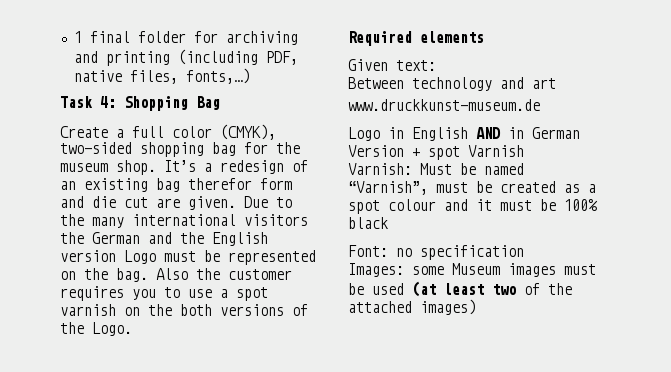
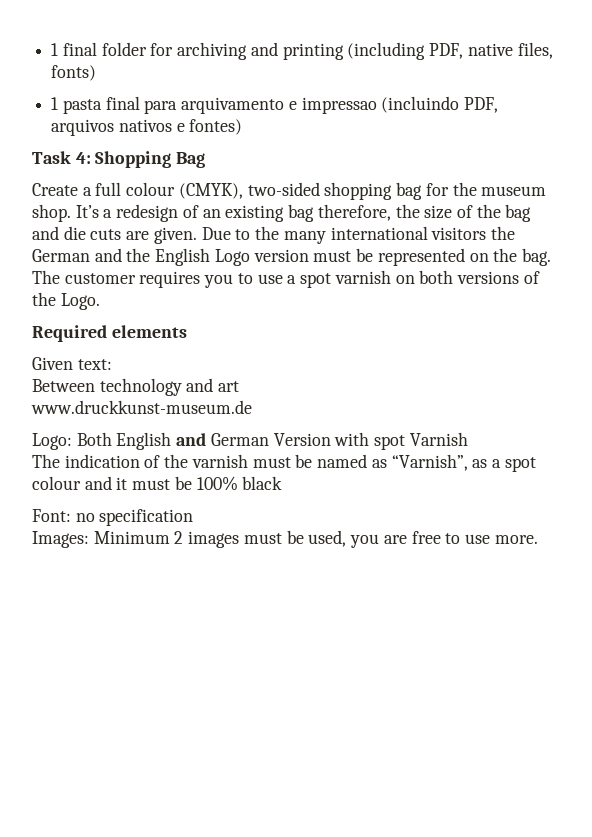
- 1 final folder for archiving and printing (including PDF, native files, fonts,…)
+ 1 final folder for archiving and printing (including PDF, native files, fonts)
+ 1 pasta final para arquivamento e impressao (incluindo PDF, arquivos nativos e fontes)
- Create a full color (CMYK), two-sided shopping bag for the museum shop.
+ Create a full colour (CMYK), two-sided shopping bag for the museum shop.
- It’s a redesign of an existing bag therefor form and die cut are given.
+ It’s a redesign of an existing bag therefore, the size of the bag and die cuts are given.
- Due to the many international visitors the German and the English version Logo must be represented on the bag.
+ Due to the many international visitors the German and the English Logo version must be represented on the bag.
- Also the customer requires you to use a spot varnish on the both versions of the Logo.
+ The customer requires you to use a spot varnish on both versions of the Logo.
- Logo in English AND in German Version + spot Varnish
+ Logo: Both English and German Version with spot Varnish
- Varnish: Must be named “Varnish”, must be created as a spot colour and it must be 100% black
+ The indication of the varnish must be named as “Varnish”, as a spot colour and it must be 100% black
- Images: some Museum images must be used (at least two of the attached images)
+ Images: Minimum 2 images must be used, you are free to use more.

